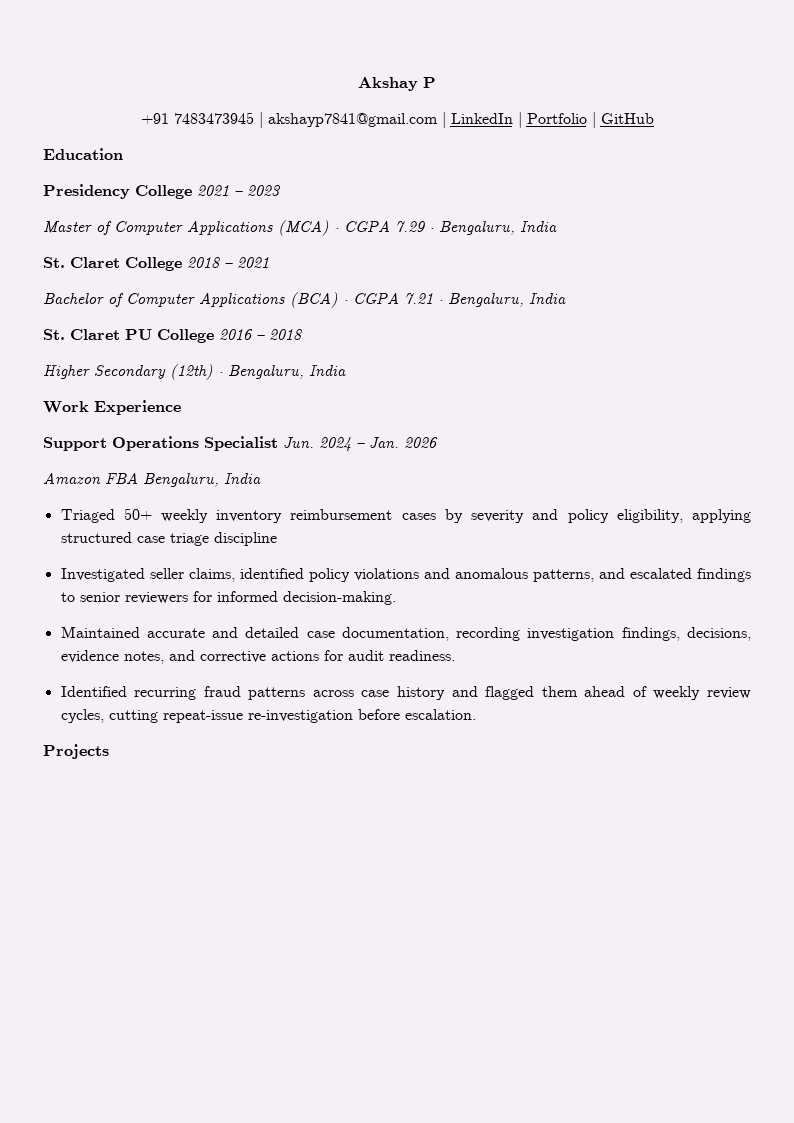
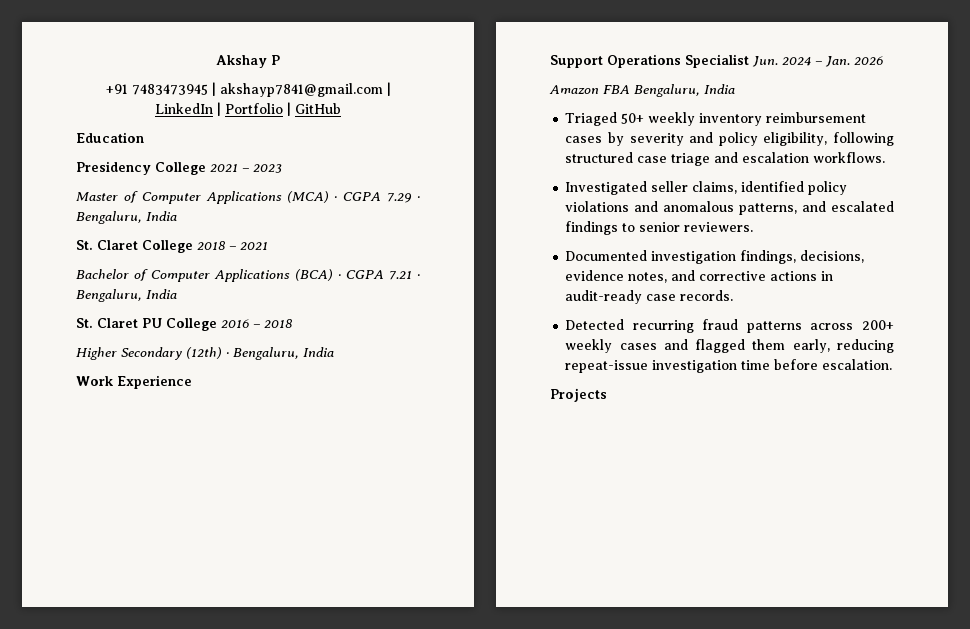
- Triaged 50+ weekly inventory reimbursement cases by severity and policy eligibility, applying structured case triage discipline
+ Triaged 50+ weekly inventory reimbursement cases by severity and policy eligibility, following structured case triage and escalation workflows.
- Investigated seller claims, identified policy violations and anomalous patterns, and escalated findings to senior reviewers for informed decision-making.
- Maintained accurate and detailed case documentation, recording investigation findings, decisions, evidence notes, and corrective actions for audit readiness.
- Identified recurring fraud patterns across case history and flagged them ahead of weekly review cycles, cutting repeat-issue re-investigation before escalation.
+ Investigated seller claims, identified policy violations and anomalous patterns, and escalated findings to senior reviewers.
+ Documented investigation findings, decisions, evidence notes, and corrective actions in audit-ready case records.
+ Detected recurring fraud patterns across 200+ weekly cases and flagged them early, reducing repeat-issue investigation time before escalation.

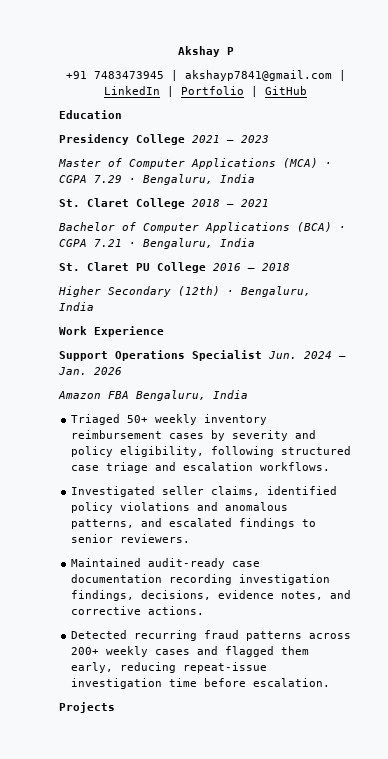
- Documented investigation findings, decisions, evidence notes, and corrective actions in audit-ready case records.
+ Maintained audit-ready case documentation recording investigation findings, decisions, evidence notes, and corrective actions.

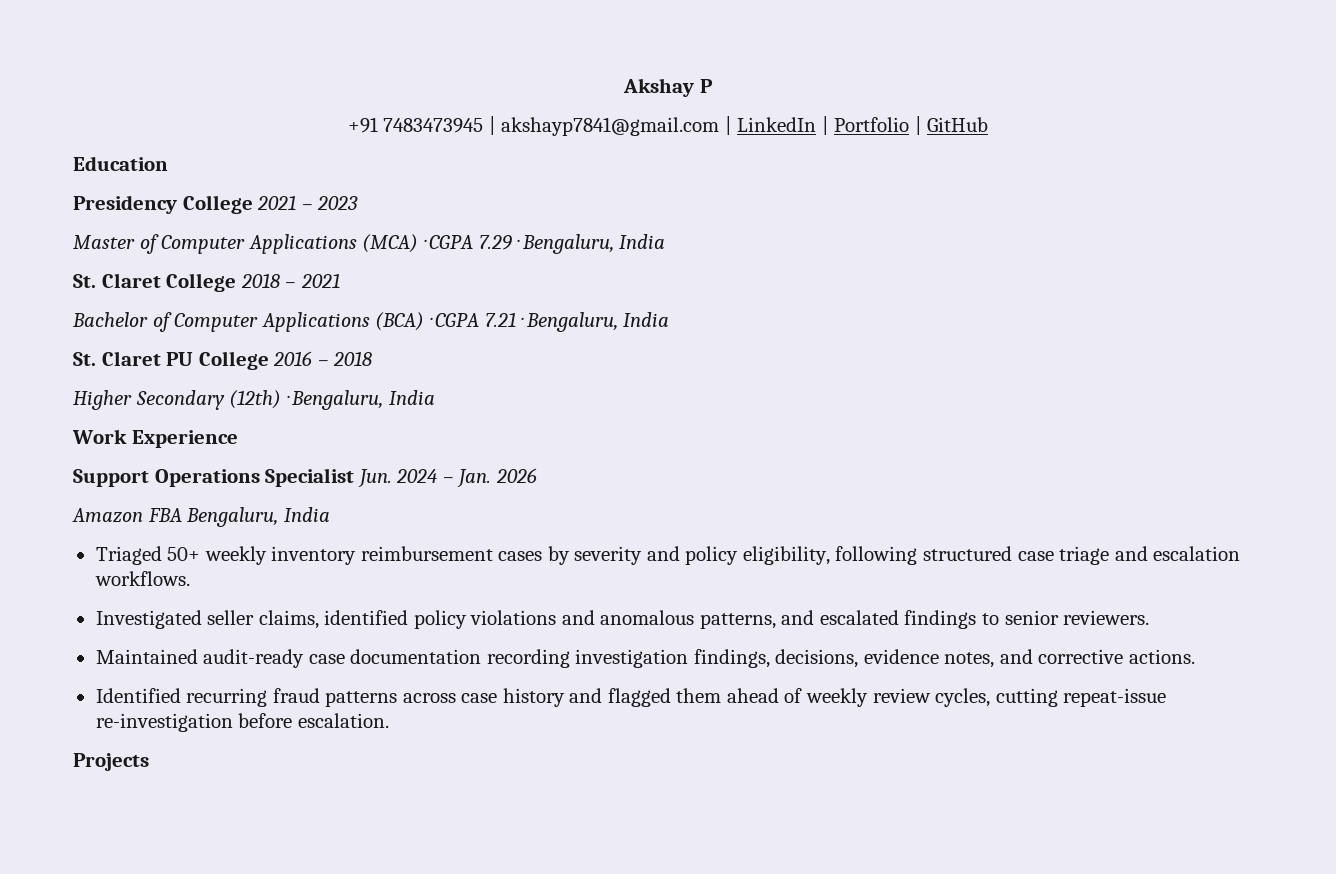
- Detected recurring fraud patterns across 200+ weekly cases and flagged them early, reducing repeat-issue investigation time before escalation.
+ Identified recurring fraud patterns across case history and flagged them ahead of weekly review cycles, cutting repeat-issue re-investigation before escalation.

